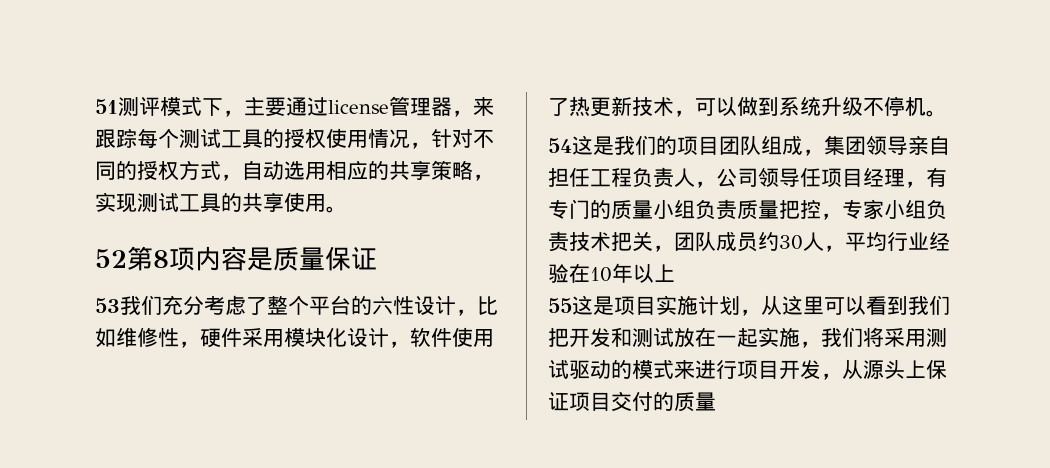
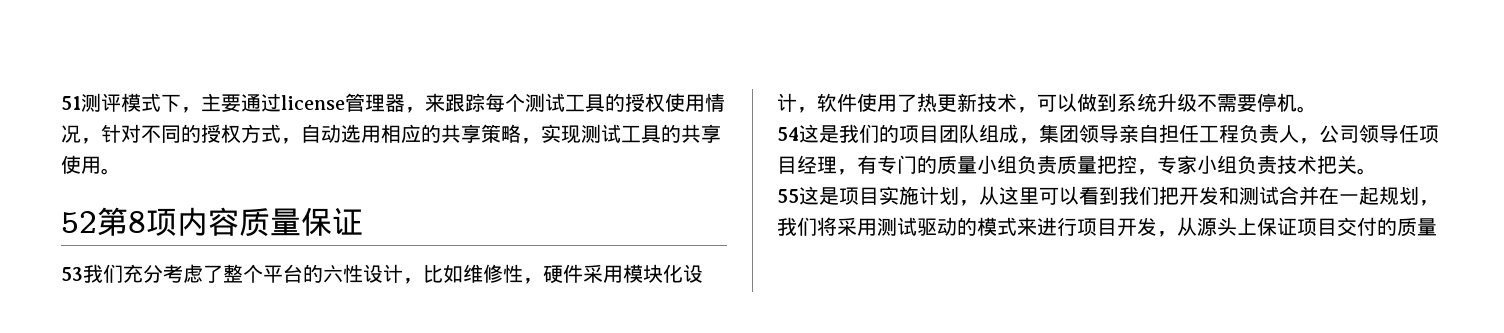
- 52第8项内容是质量保证
+ 52第8项内容质量保证
- 53我们充分考虑了整个平台的六性设计，比如维修性，硬件采用模块化设计，软件使用了热更新技术，可以做到系统升级不停机。
+ 53我们充分考虑了整个平台的六性设计，比如维修性，硬件采用模块化设计，软件使用了热更新技术，可以做到系统升级不需要停机。
- 54这是我们的项目团队组成，集团领导亲自担任工程负责人，公司领导任项目经理，有专门的质量小组负责质量把控，专家小组负责技术把关，团队成员约30人，平均行业经验在10年以上
+ 54这是我们的项目团队组成，集团领导亲自担任工程负责人，公司领导任项目经理，有专门的质量小组负责质量把控，专家小组负责技术把关。
- 55这是项目实施计划，从这里可以看到我们把开发和测试放在一起实施，我们将采用测试驱动的模式来进行项目开发，从源头上保证项目交付的质量
+ 55这是项目实施计划，从这里可以看到我们把开发和测试合并在一起规划，我们将采用测试驱动的模式来进行项目开发，从源头上保证项目交付的质量

